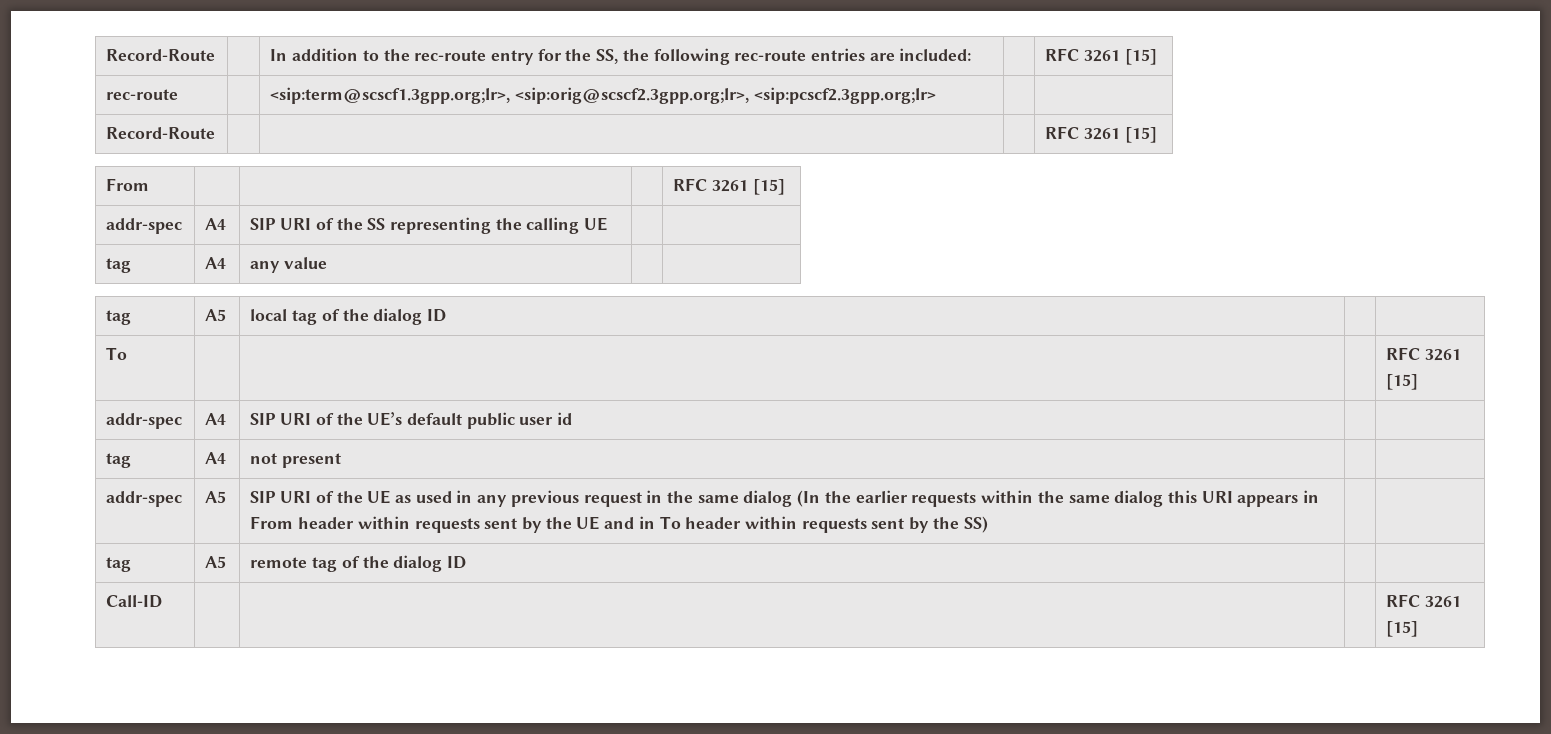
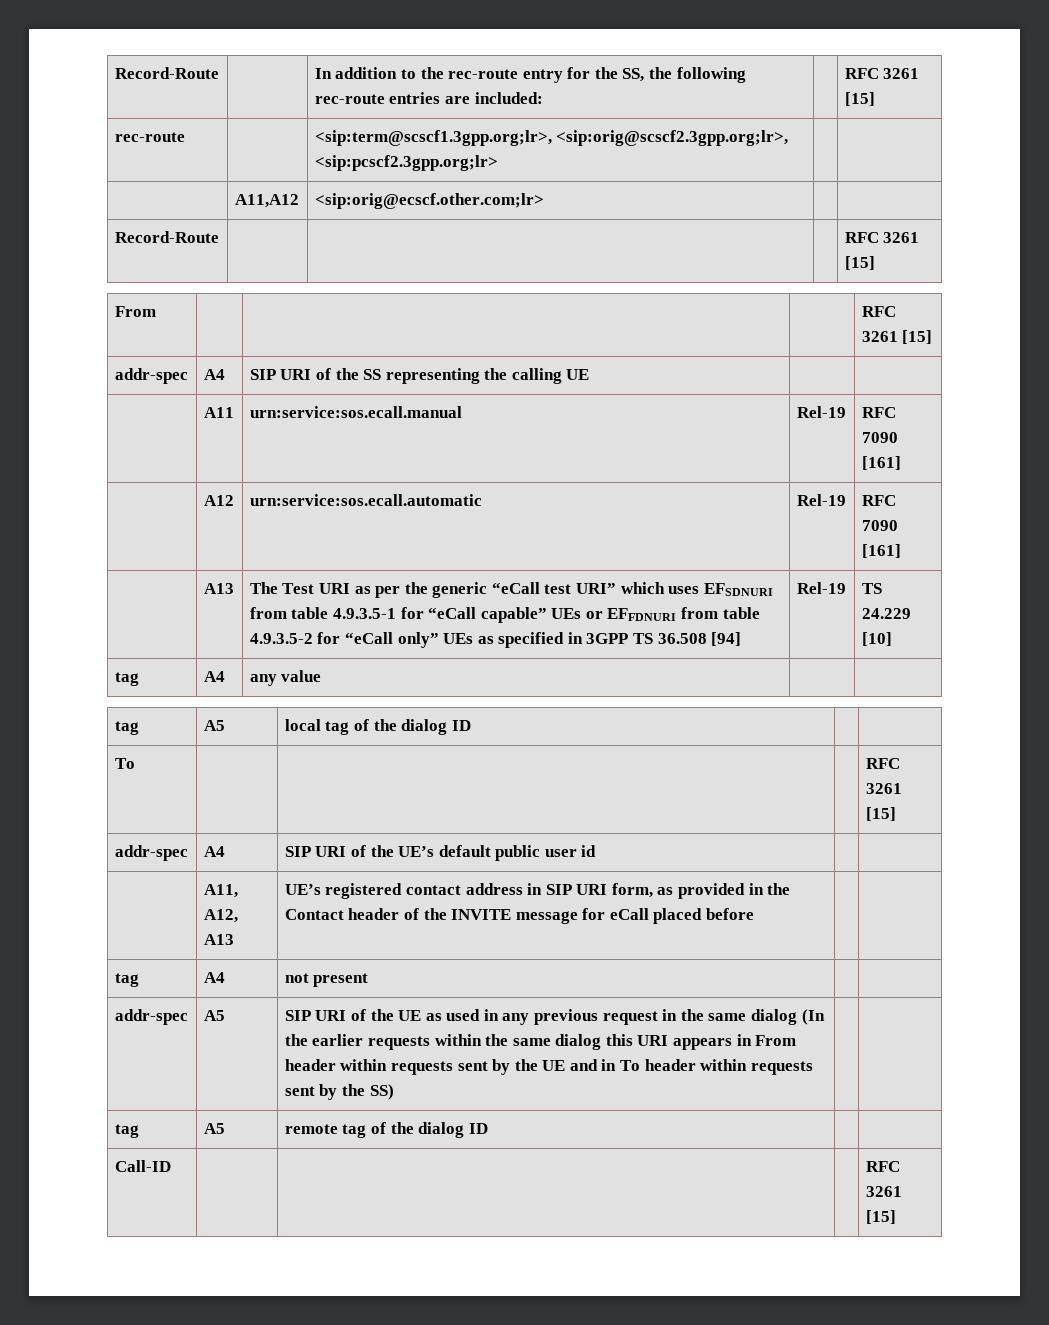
+ | A11,A12 | <sip:orig@ecscf.other.com;lr> | |
+ | A11 | urn:service:sos.ecall.manual | Rel-19 | RFC 7090 [161]
+ | A12 | urn:service:sos.ecall.automatic | Rel-19 | RFC 7090 [161]
+ | A13 | The Test URI as per the generic “eCall test URI” which uses EFSDNURI from table 4.9.3.5-1 for “eCall capable” UEs or EFFDNURI from table 4.9.3.5-2 for “eCall only” UEs as specified in 3GPP TS 36.508 [94] | Rel-19 | TS 24.229 [10]
+ | A11, A12, A13 | UE’s registered contact address in SIP URI form, as provided in the Contact header of the INVITE message for eCall placed before | |

